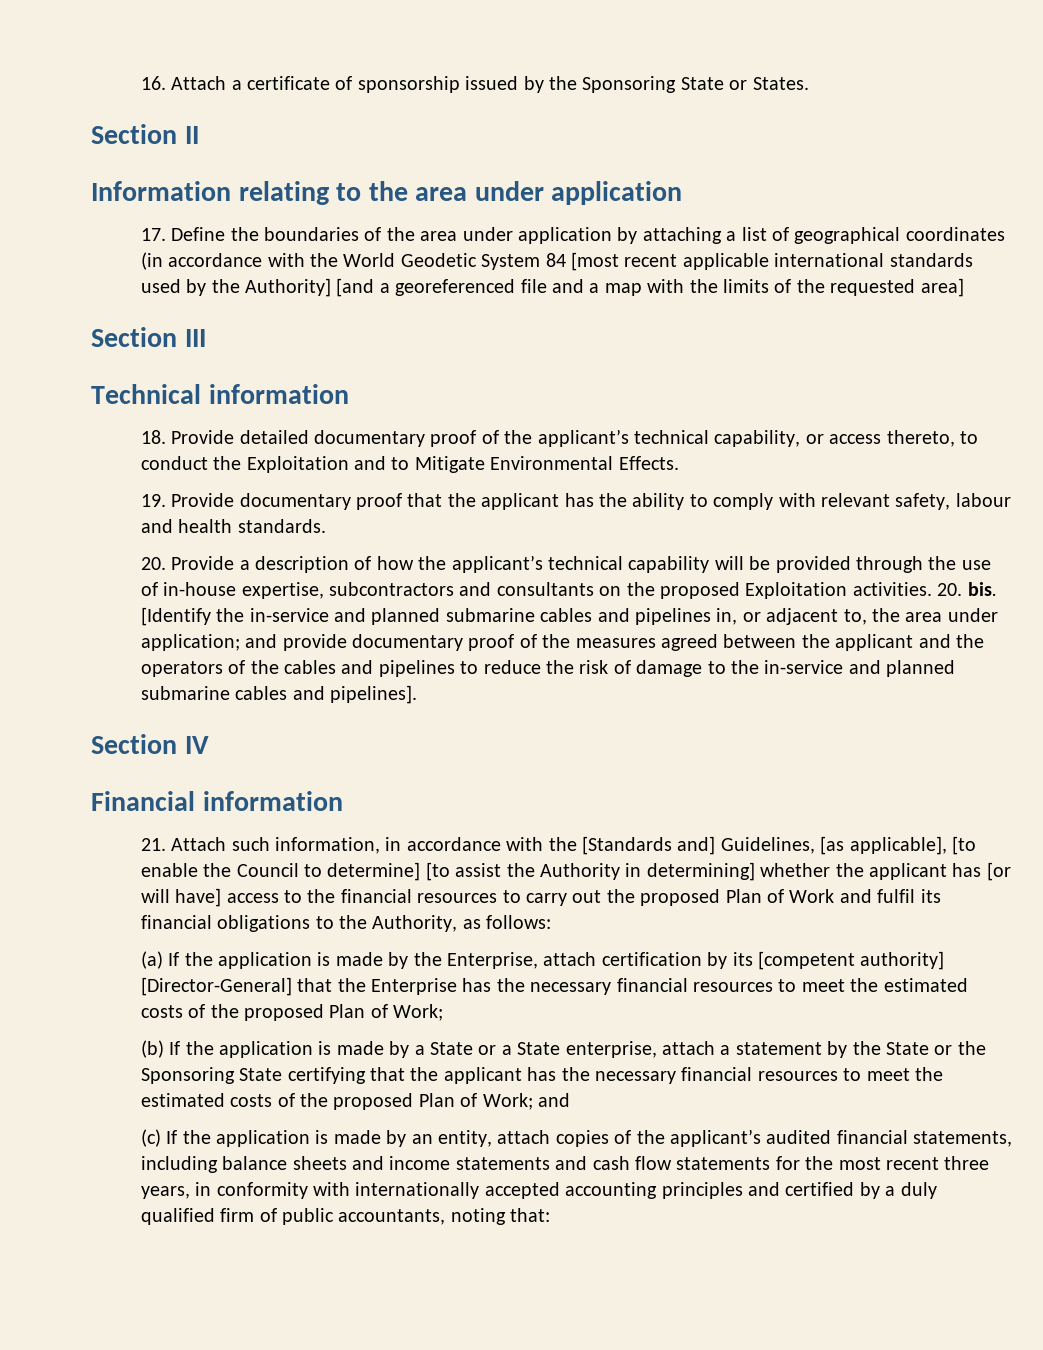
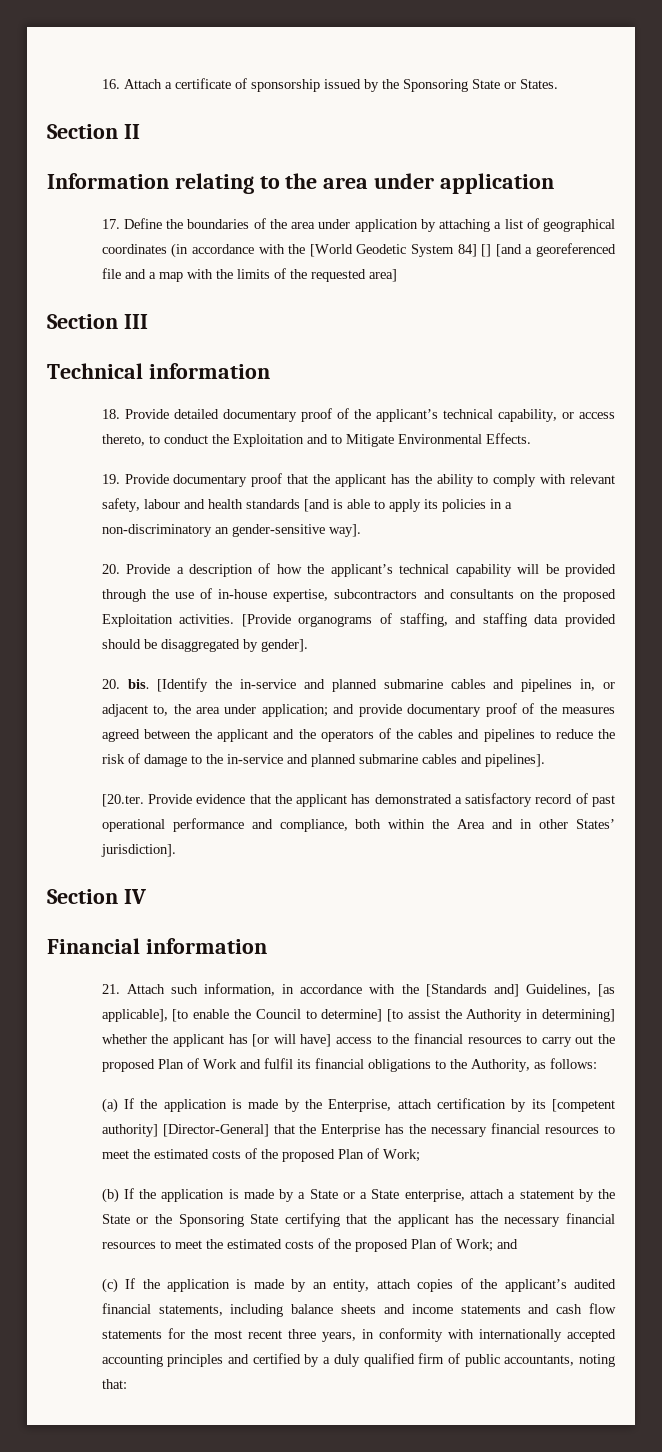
- 17. Define the boundaries of the area under application by attaching a list of geographical coordinates (in accordance with the World Geodetic System 84 [most recent applicable international standards used by the Authority] [and a georeferenced file and a map with the limits of the requested area]
+ 17. Define the boundaries of the area under application by attaching a list of geographical coordinates (in accordance with the [World Geodetic System 84] [] [and a georeferenced file and a map with the limits of the requested area]
- 19. Provide documentary proof that the applicant has the ability to comply with relevant safety, labour and health standards.
+ 19. Provide documentary proof that the applicant has the ability to comply with relevant safety, labour and health standards [and is able to apply its policies in a non-discriminatory an gender-sensitive way].
- 20. Provide a description of how the applicant’s technical capability will be provided through the use of in-house expertise, subcontractors and consultants on the proposed Exploitation activities. 20. bis.
+ 20. Provide a description of how the applicant’s technical capability will be provided through the use of in-house expertise, subcontractors and consultants on the proposed Exploitation activities. [Provide organograms of staffing, and staffing data provided should be disaggregated by gender].
+ 20. bis.
+ [20.ter. Provide evidence that the applicant has demonstrated a satisfactory record of past operational performance and compliance, both within the Area and in other States’ jurisdiction].

